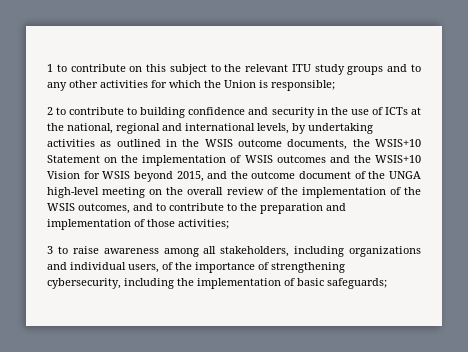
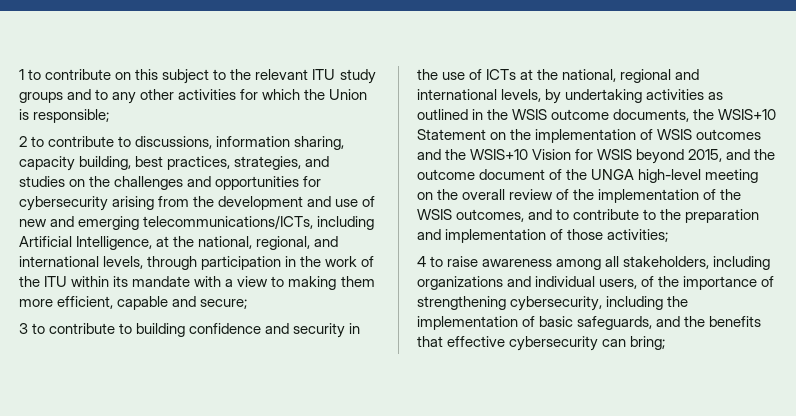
- 2 to contribute to building confidence and security in the use of ICTs at the national, regional and international levels, by undertaking activities as outlined in the WSIS outcome documents, the WSIS+10 Statement on the implementation of WSIS outcomes and the WSIS+10 Vision for WSIS beyond 2015, and the outcome document of the UNGA high-level meeting on the overall review of the implementation of the WSIS outcomes, and to contribute to the preparation and implementation of those activities;
+ 2 to contribute to discussions, information sharing, capacity building, best practices, strategies, and studies on the challenges and opportunities for cybersecurity arising from the development and use of new and emerging telecommunications/ICTs, including Artificial Intelligence, at the national, regional, and international levels, through participation in the work of the ITU within its mandate with a view to making them more efficient, capable and secure;
+ 3 to contribute to building confidence and security in the use of ICTs at the national, regional and international levels, by undertaking activities as outlined in the WSIS outcome documents, the WSIS+10 Statement on the implementation of WSIS outcomes and the WSIS+10 Vision for WSIS beyond 2015, and the outcome document of the UNGA high-level meeting on the overall review of the implementation of the WSIS outcomes, and to contribute to the preparation and implementation of those activities;
- 3 to raise awareness among all stakeholders, including organizations and individual users, of the importance of strengthening cybersecurity, including the implementation of basic safeguards;
+ 4 to raise awareness among all stakeholders, including organizations and individual users, of the importance of strengthening cybersecurity, including the implementation of basic safeguards, and the benefits that effective cybersecurity can bring;

